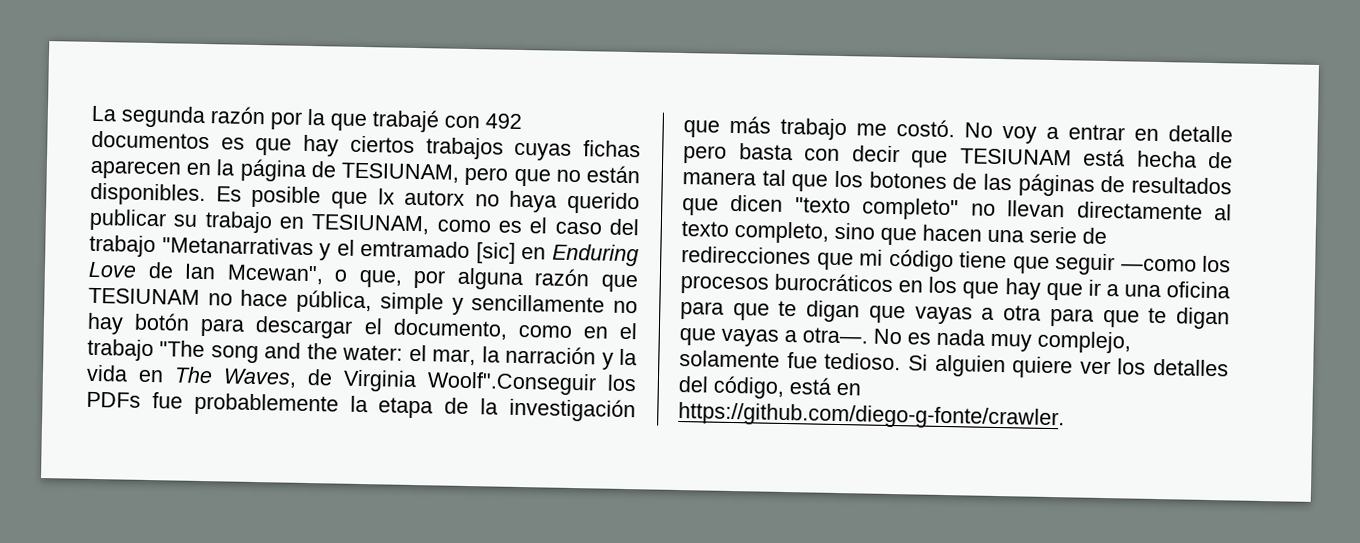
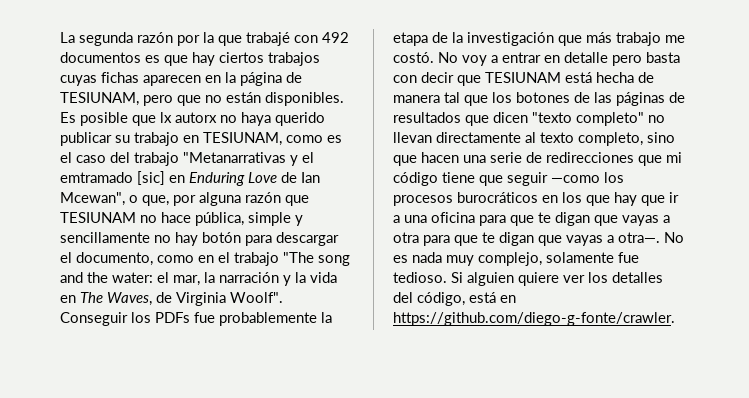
- el mar, la narración y la vida en The Waves, de Virginia Woolf".Conseguir los PDFs fue probablemente la etapa de la investigación que más trabajo me costó.
+ el mar, la narración y la vida en The Waves, de Virginia Woolf". Conseguir los PDFs fue probablemente la etapa de la investigación que más trabajo me costó.

